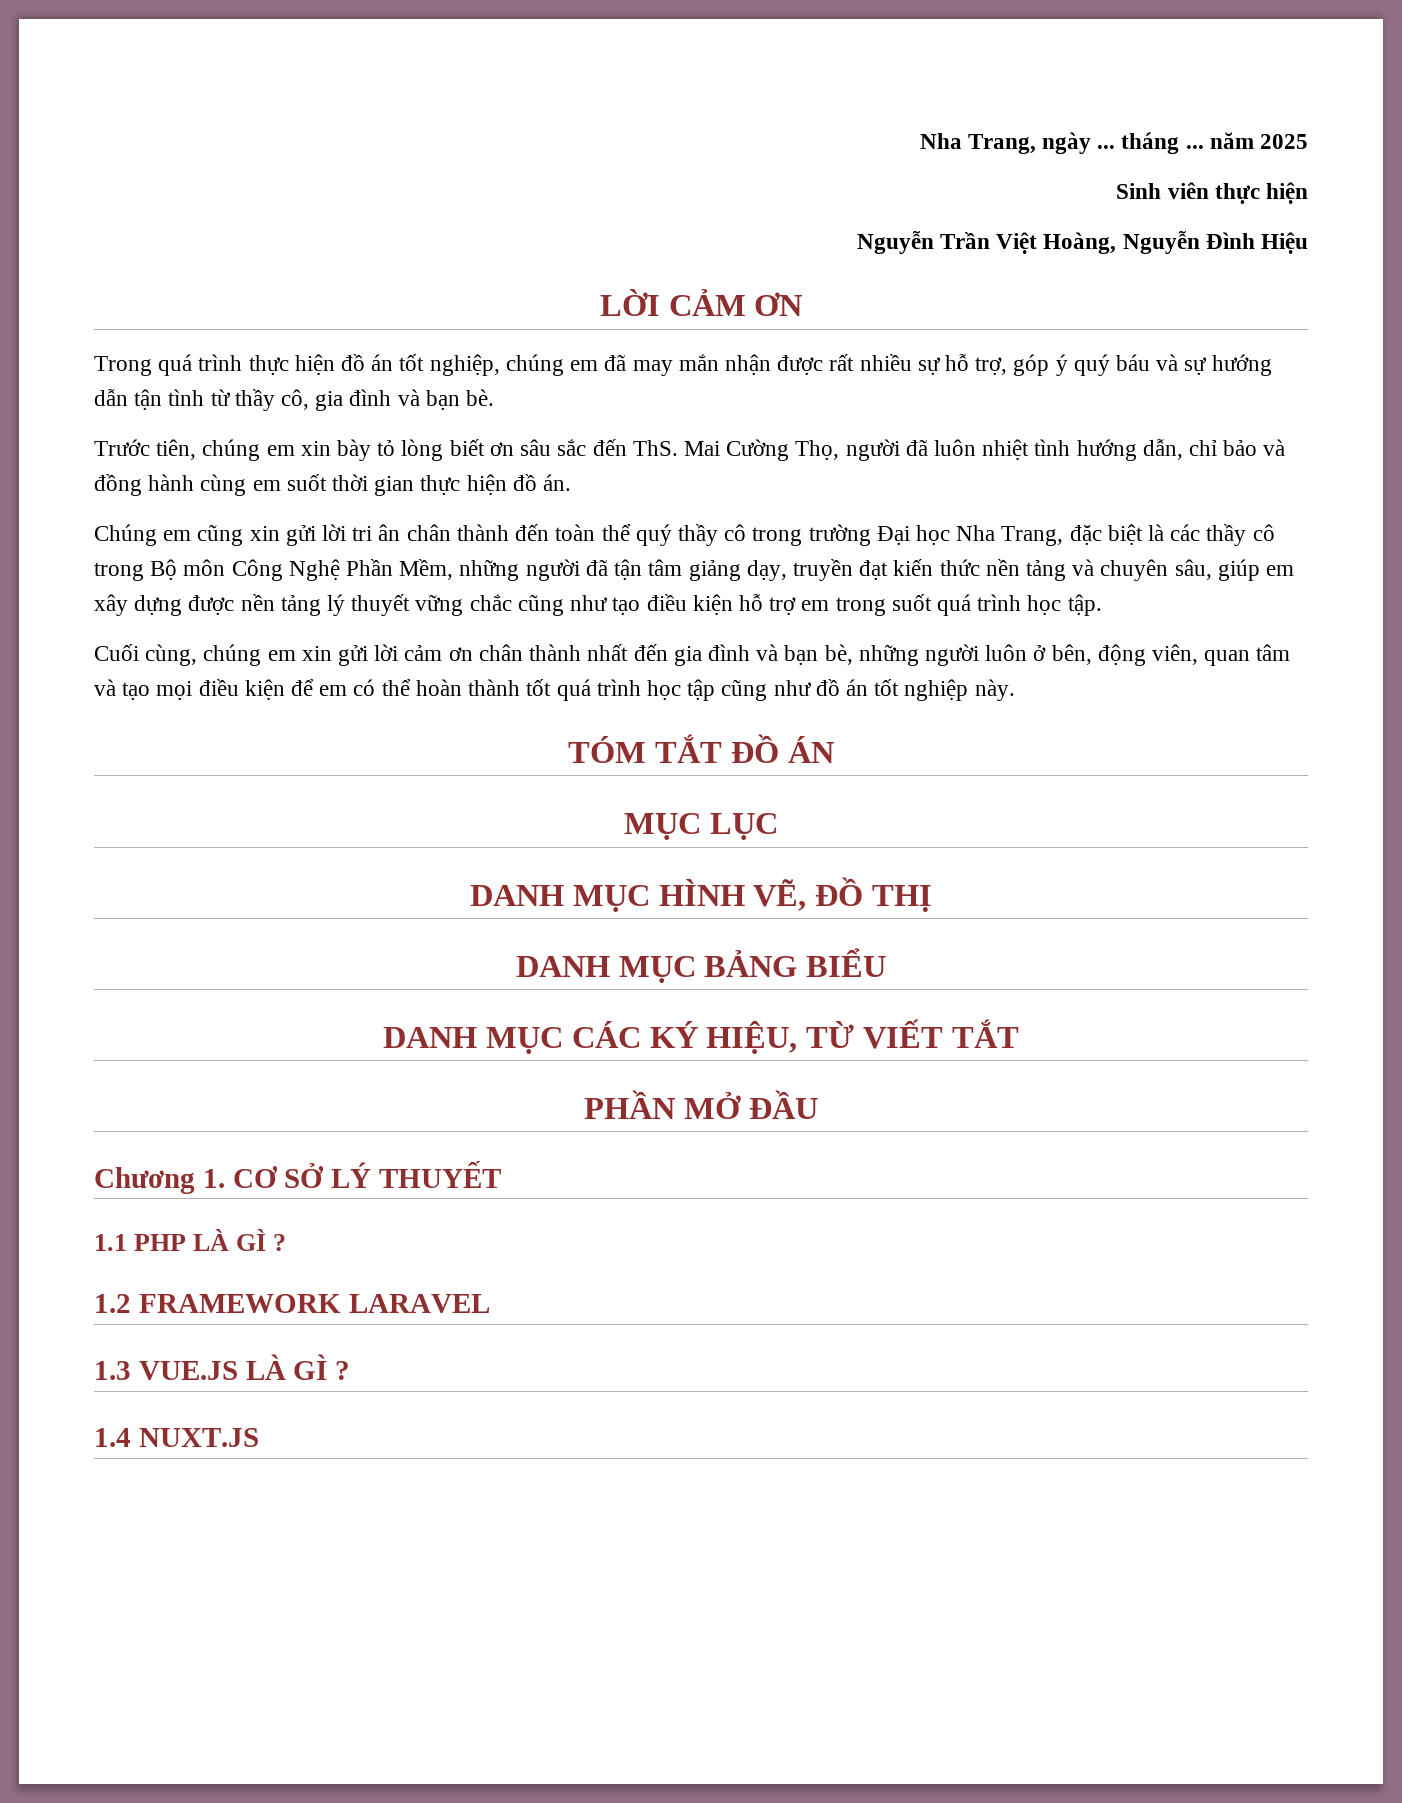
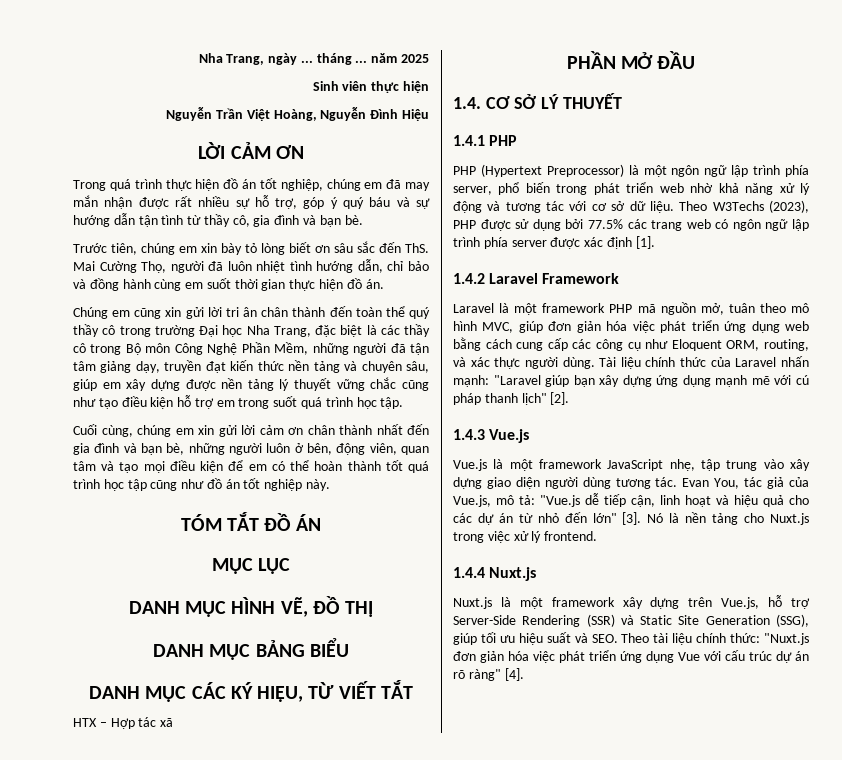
+ HTX – Hợp tác xã
- Chương 1. CƠ SỞ LÝ THUYẾT
+ 1.4. CƠ SỞ LÝ THUYẾT
- 1.1 PHP LÀ GÌ ?
- 1.2 FRAMEWORK LARAVEL
- 1.3 VUE.JS LÀ GÌ ?
- 1.4 NUXT.JS
+ 1.4.1 PHP
+ PHP (Hypertext Preprocessor) là một ngôn ngữ lập trình phía server, phổ biến trong phát triển web nhờ khả năng xử lý động và tương tác với cơ sở dữ liệu. Theo W3Techs (2023), PHP được sử dụng bởi 77.5% các trang web có ngôn ngữ lập trình phía server được xác định [1].
+ 1.4.2 Laravel Framework
+ Laravel là một framework PHP mã nguồn mở, tuân theo mô hình MVC, giúp đơn giản hóa việc phát triển ứng dụng web bằng cách cung cấp các công cụ như Eloquent ORM, routing, và xác thực người dùng. Tài liệu chính thức của Laravel nhấn mạnh: "Laravel giúp bạn xây dựng ứng dụng mạnh mẽ với cú pháp thanh lịch" [2].
+ 1.4.3 Vue.js
+ Vue.js là một framework JavaScript nhẹ, tập trung vào xây dựng giao diện người dùng tương tác. Evan You, tác giả của Vue.js, mô tả: "Vue.js dễ tiếp cận, linh hoạt và hiệu quả cho các dự án từ nhỏ đến lớn" [3]. Nó là nền tảng cho Nuxt.js trong việc xử lý frontend.
+ 1.4.4 Nuxt.js
+ Nuxt.js là một framework xây dựng trên Vue.js, hỗ trợ Server-Side Rendering (SSR) và Static Site Generation (SSG), giúp tối ưu hiệu suất và SEO. Theo tài liệu chính thức: "Nuxt.js đơn giản hóa việc phát triển ứng dụng Vue với cấu trúc dự án rõ ràng" [4].

